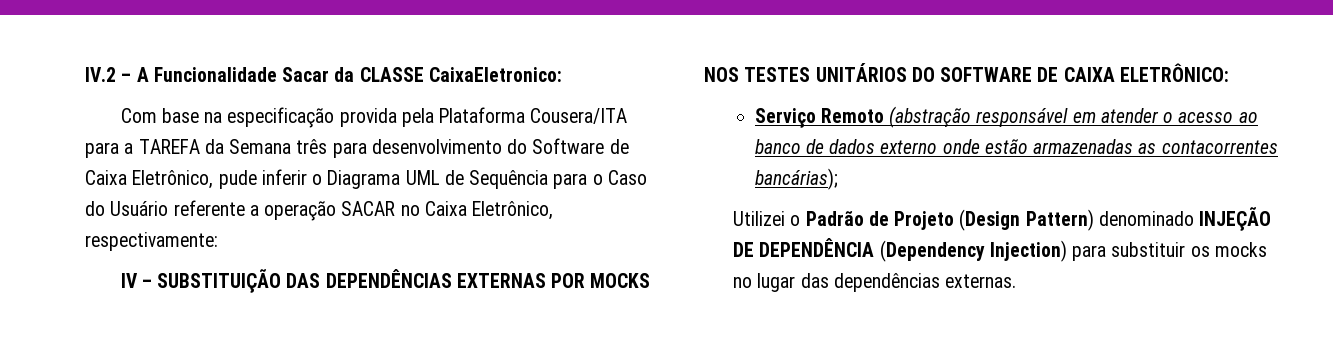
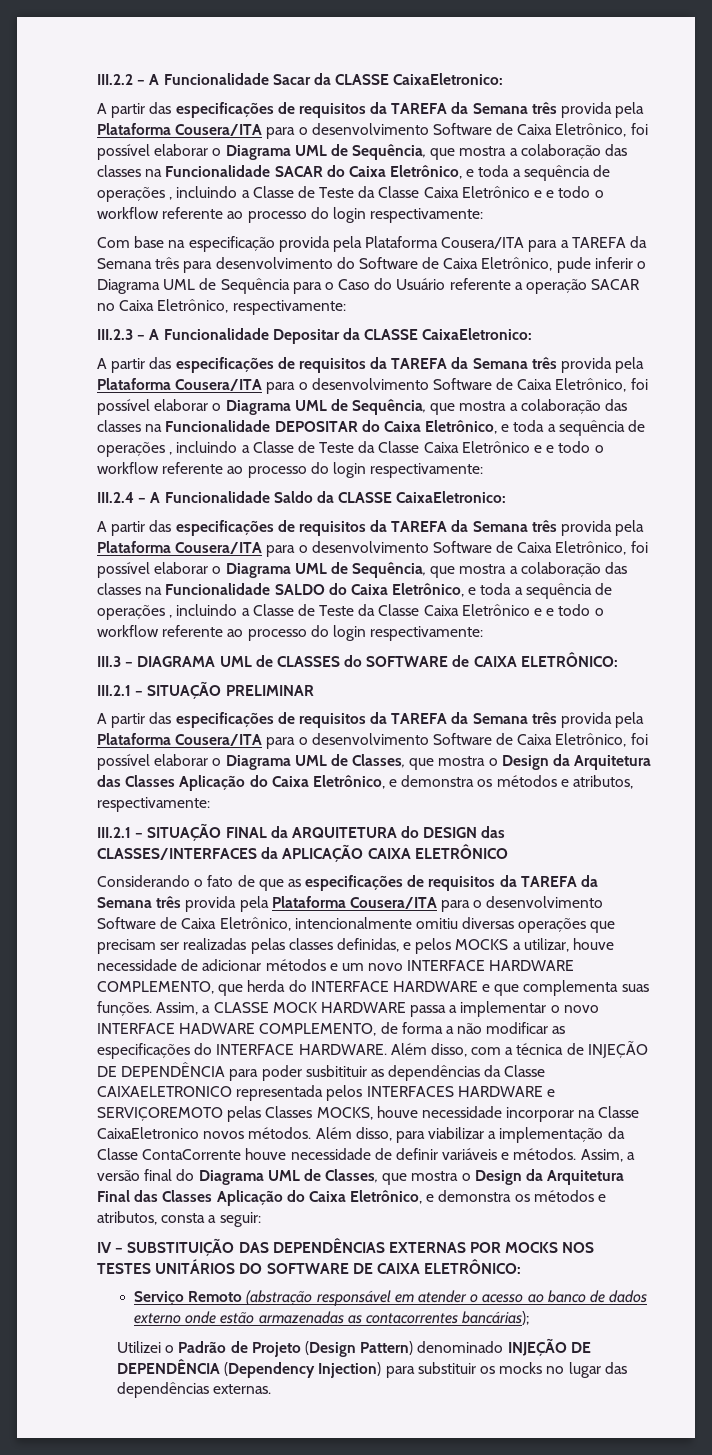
- IV.2 – A Funcionalidade Sacar da CLASSE CaixaEletronico:
+ III.2.2 – A Funcionalidade Sacar da CLASSE CaixaEletronico:
+ A partir das especificações de requisitos da TAREFA da Semana três provida pela Plataforma Cousera/ITA para o desenvolvimento Software de Caixa Eletrônico, foi possível elaborar o Diagrama UML de Sequência, que mostra a colaboração das classes na Funcionalidade SACAR do Caixa Eletrônico, e toda a sequência de operações , incluindo a Classe de Teste da Classe Caixa Eletrônico e e todo o workflow referente ao processo do login respectivamente:
+ III.2.3 – A Funcionalidade Depositar da CLASSE CaixaEletronico:
+ A partir das especificações de requisitos da TAREFA da Semana três provida pela Plataforma Cousera/ITA para o desenvolvimento Software de Caixa Eletrônico, foi possível elaborar o Diagrama UML de Sequência, que mostra a colaboração das classes na Funcionalidade DEPOSITAR do Caixa Eletrônico, e toda a sequência de operações , incluindo a Classe de Teste da Classe Caixa Eletrônico e e todo o workflow referente ao processo do login respectivamente:
+ III.2.4 – A Funcionalidade Saldo da CLASSE CaixaEletronico:
+ A partir das especificações de requisitos da TAREFA da Semana três provida pela Plataforma Cousera/ITA para o desenvolvimento Software de Caixa Eletrônico, foi possível elaborar o Diagrama UML de Sequência, que mostra a colaboração das classes na Funcionalidade SALDO do Caixa Eletrônico, e toda a sequência de operações , incluindo a Classe de Teste da Classe Caixa Eletrônico e e todo o workflow referente ao processo do login respectivamente:
+ III.3 – DIAGRAMA UML de CLASSES do SOFTWARE de CAIXA ELETRÔNICO:
+ III.2.1 – SITUAÇÃO PRELIMINAR
+ A partir das especificações de requisitos da TAREFA da Semana três provida pela Plataforma Cousera/ITA para o desenvolvimento Software de Caixa Eletrônico, foi possível elaborar o Diagrama UML de Classes, que mostra o Design da Arquitetura das Classes Aplicação do Caixa Eletrônico, e demonstra os métodos e atributos, respectivamente:
+ III.2.1 – SITUAÇÃO FINAL da ARQUITETURA do DESIGN das CLASSES/INTERFACES da APLICAÇÃO CAIXA ELETRÔNICO
+ Considerando o fato de que as especificações de requisitos da TAREFA da Semana três provida pela Plataforma Cousera/ITA para o desenvolvimento Software de Caixa Eletrônico, intencionalmente omitiu diversas operações que precisam ser realizadas pelas classes definidas, e pelos MOCKS a utilizar, houve necessidade de adicionar métodos e um novo INTERFACE HARDWARE COMPLEMENTO, que herda do INTERFACE HARDWARE e que complementa suas funções. Assim, a CLASSE MOCK HARDWARE passa a implementar o novo INTERFACE HADWARE COMPLEMENTO, de forma a não modificar as especificações do INTERFACE HARDWARE. Além disso, com a técnica de INJEÇÃO DE DEPENDÊNCIA para poder susbitituir as dependências da Classe CAIXAELETRONICO representada pelos INTERFACES HARDWARE e SERVIÇOREMOTO pelas Classes MOCKS, houve necessidade incorporar na Classe CaixaEletronico novos métodos. Além disso, para viabilizar a implementação da Classe ContaCorrente houve necessidade de definir variáveis e métodos. Assim, a versão final do Diagrama UML de Classes, que mostra o Design da Arquitetura Final das Classes Aplicação do Caixa Eletrônico, e demonstra os métodos e atributos, consta a seguir:

